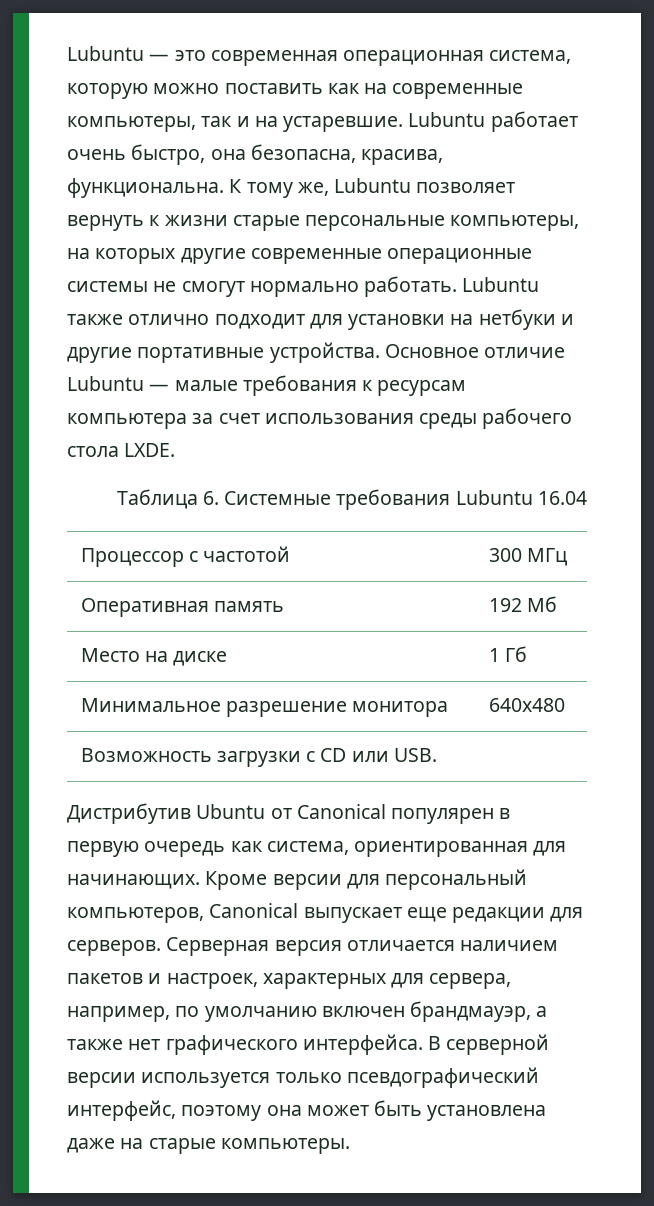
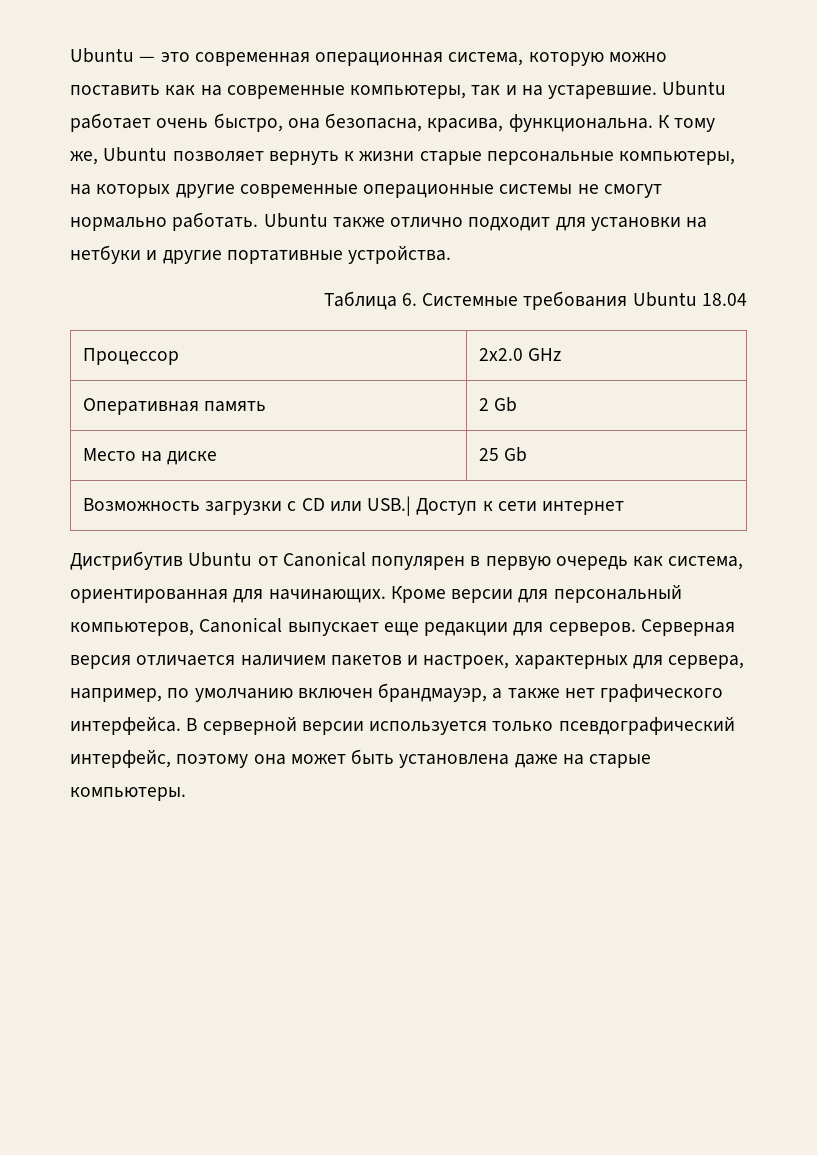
- Lubuntu — это современная операционная система, которую можно поставить как на современные компьютеры, так и на устаревшие.
+ Ubuntu — это современная операционная система, которую можно поставить как на современные компьютеры, так и на устаревшие.
- Lubuntu работает очень быстро, она безопасна, красива, функциональна.
+ Ubuntu работает очень быстро, она безопасна, красива, функциональна.
- К тому же, Lubuntu позволяет вернуть к жизни старые персональные компьютеры, на которых другие современные операционные системы не смогут нормально работать.
+ К тому же, Ubuntu позволяет вернуть к жизни старые персональные компьютеры, на которых другие современные операционные системы не смогут нормально работать.
- Lubuntu также отлично подходит для установки на нетбуки и другие портативные устройства. Основное отличие Lubuntu — малые требования к ресурсам компьютера за счет использования среды рабочего стола LXDE.
+ Ubuntu также отлично подходит для установки на нетбуки и другие портативные устройства.
- Таблица 6. Cистемные требования Lubuntu 16.04
+ Таблица 6. Cистемные требования Ubuntu 18.04
- Процессор с частотой | 300 МГц
+ Процессор | 2x2.0 GHz
- Оперативная память | 192 Мб
+ Оперативная память | 2 Gb
- Место на диске | 1 Гб
- Минимальное разрешение монитора | 640х480
+ Место на диске | 25 Gb
- Возможность загрузки с CD или USB.
+ Возможность загрузки с CD или USB.| Доступ к сети интернет

